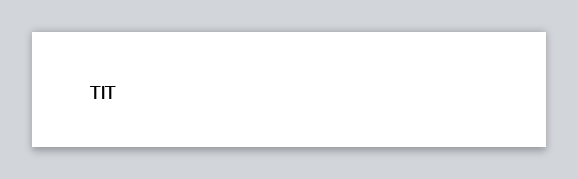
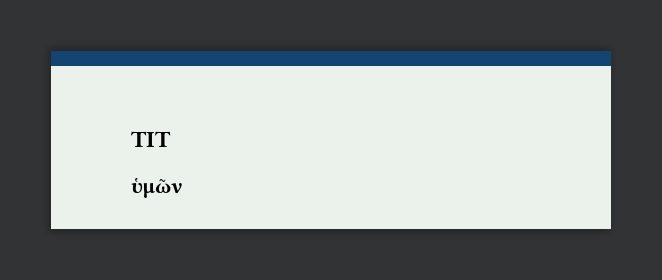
+ ὑμῶν

